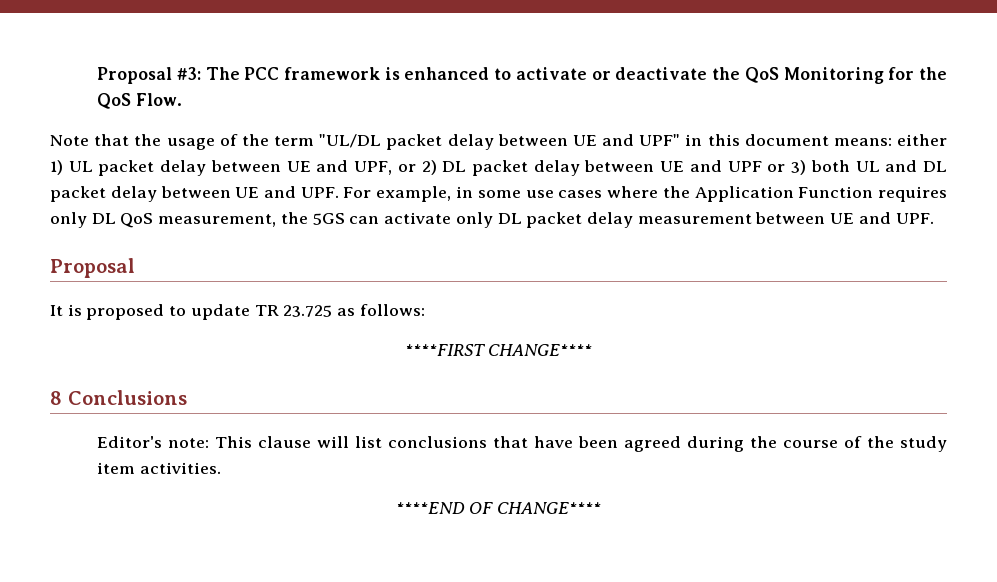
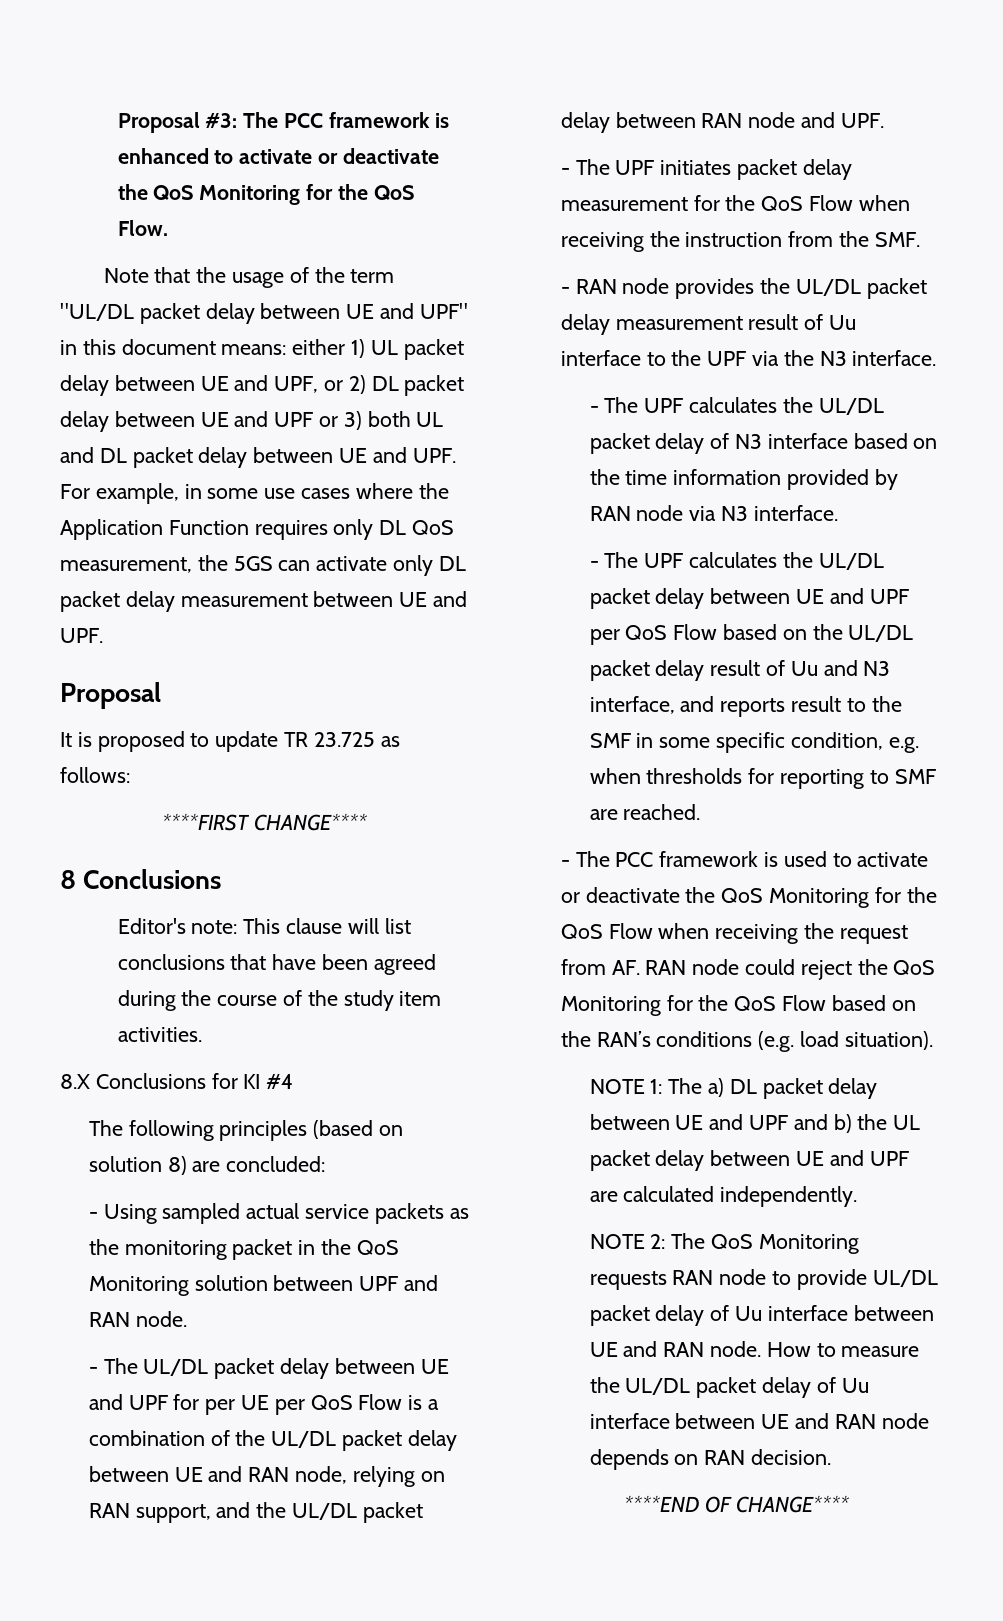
+ 8.X Conclusions for KI #4
+ The following principles (based on solution 8) are concluded:
+ - Using sampled actual service packets as the monitoring packet in the QoS Monitoring solution between UPF and RAN node.
+ - The UL/DL packet delay between UE and UPF for per UE per QoS Flow is a combination of the UL/DL packet delay between UE and RAN node, relying on RAN support, and the UL/DL packet delay between RAN node and UPF.
+ - The UPF initiates packet delay measurement for the QoS Flow when receiving the instruction from the SMF.
+ - RAN node provides the UL/DL packet delay measurement result of Uu interface to the UPF via the N3 interface.
+ - The UPF calculates the UL/DL packet delay of N3 interface based on the time information provided by RAN node via N3 interface.
+ - The UPF calculates the UL/DL packet delay between UE and UPF per QoS Flow based on the UL/DL packet delay result of Uu and N3 interface, and reports result to the SMF in some specific condition, e.g. when thresholds for reporting to SMF are reached.
+ - The PCC framework is used to activate or deactivate the QoS Monitoring for the QoS Flow when receiving the request from AF. RAN node could reject the QoS Monitoring for the QoS Flow based on the RAN’s conditions (e.g. load situation).
+ NOTE 1: The a) DL packet delay between UE and UPF and b) the UL packet delay between UE and UPF are calculated independently.
+ NOTE 2: The QoS Monitoring requests RAN node to provide UL/DL packet delay of Uu interface between UE and RAN node. How to measure the UL/DL packet delay of Uu interface between UE and RAN node depends on RAN decision.

